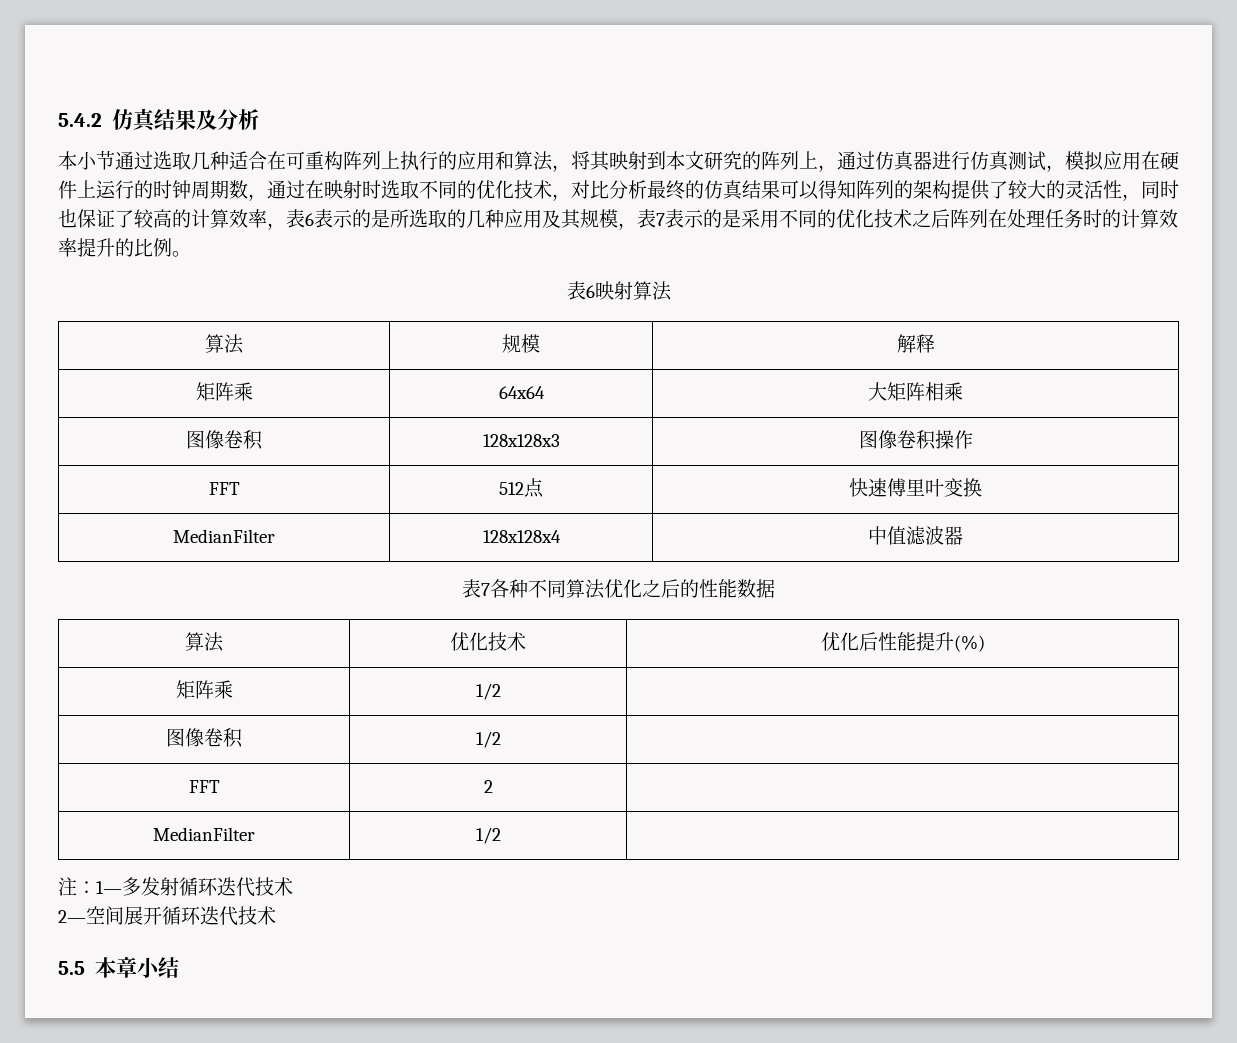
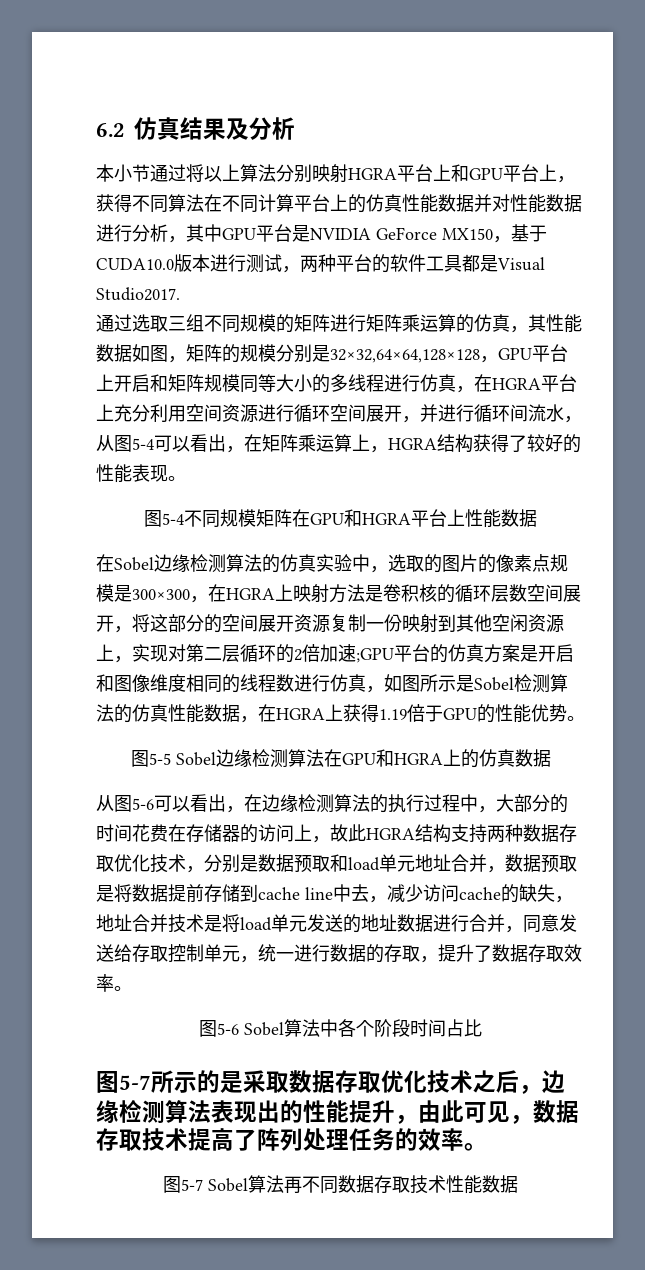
- 5.4.2仿真结果及分析
+ 6.2仿真结果及分析
- 本小节通过选取几种适合在可重构阵列上执行的应用和算法，将其映射到本文研究的阵列上，通过仿真器进行仿真测试，模拟应用在硬件上运行的时钟周期数，通过在映射时选取不同的优化技术，对比分析最终的仿真结果可以得知阵列的架构提供了较大的灵活性，同时也保证了较高的计算效率，表6表示的是所选取的几种应用及其规模，表7表示的是采用不同的优化技术之后阵列在处理任务时的计算效率提升的比例。
- 表6映射算法
- 算法 | 规模 | 解释
- 矩阵乘 | 64x64 | 大矩阵相乘
- 图像卷积 | 128x128x3 | 图像卷积操作
- FFT | 512点 | 快速傅里叶变换
- MedianFilter | 128x128x4 | 中值滤波器
- 表7各种不同算法优化之后的性能数据
- 算法 | 优化技术 | 优化后性能提升(%)
- 矩阵乘 | 1/2 |
- 图像卷积 | 1/2 |
- FFT | 2 |
- MedianFilter | 1/2 |
- 注：1—多发射循环迭代技术
- 2—空间展开循环迭代技术
- 5.5本章小结
+ 本小节通过将以上算法分别映射HGRA平台上和GPU平台上，获得不同算法在不同计算平台上的仿真性能数据并对性能数据进行分析，其中GPU平台是NVIDIA GeForce MX150，基于CUDA10.0版本进行测试，两种平台的软件工具都是Visual Studio2017.
+ 通过选取三组不同规模的矩阵进行矩阵乘运算的仿真，其性能数据如图，矩阵的规模分别是32×32,64×64,128×128，GPU平台上开启和矩阵规模同等大小的多线程进行仿真，在HGRA平台上充分利用空间资源进行循环空间展开，并进行循环间流水，从图5-4可以看出，在矩阵乘运算上，HGRA结构获得了较好的性能表现。
+ 图5-4不同规模矩阵在GPU和HGRA平台上性能数据
+ 在Sobel边缘检测算法的仿真实验中，选取的图片的像素点规模是300×300，在HGRA上映射方法是卷积核的循环层数空间展开，将这部分的空间展开资源复制一份映射到其他空闲资源上，实现对第二层循环的2倍加速;GPU平台的仿真方案是开启和图像维度相同的线程数进行仿真，如图所示是Sobel检测算法的仿真性能数据，在HGRA上获得1.19倍于GPU的性能优势。
+ 图5-5 Sobel边缘检测算法在GPU和HGRA上的仿真数据
+ 从图5-6可以看出，在边缘检测算法的执行过程中，大部分的时间花费在存储器的访问上，故此HGRA结构支持两种数据存取优化技术，分别是数据预取和load单元地址合并，数据预取是将数据提前存储到cache line中去，减少访问cache的缺失，地址合并技术是将load单元发送的地址数据进行合并，同意发送给存取控制单元，统一进行数据的存取，提升了数据存取效率。
+ 图5-6 Sobel算法中各个阶段时间占比
+ 图5-7所示的是采取数据存取优化技术之后，边缘检测算法表现出的性能提升，由此可见，数据存取技术提高了阵列处理任务的效率。
+ 图5-7 Sobel算法再不同数据存取技术性能数据

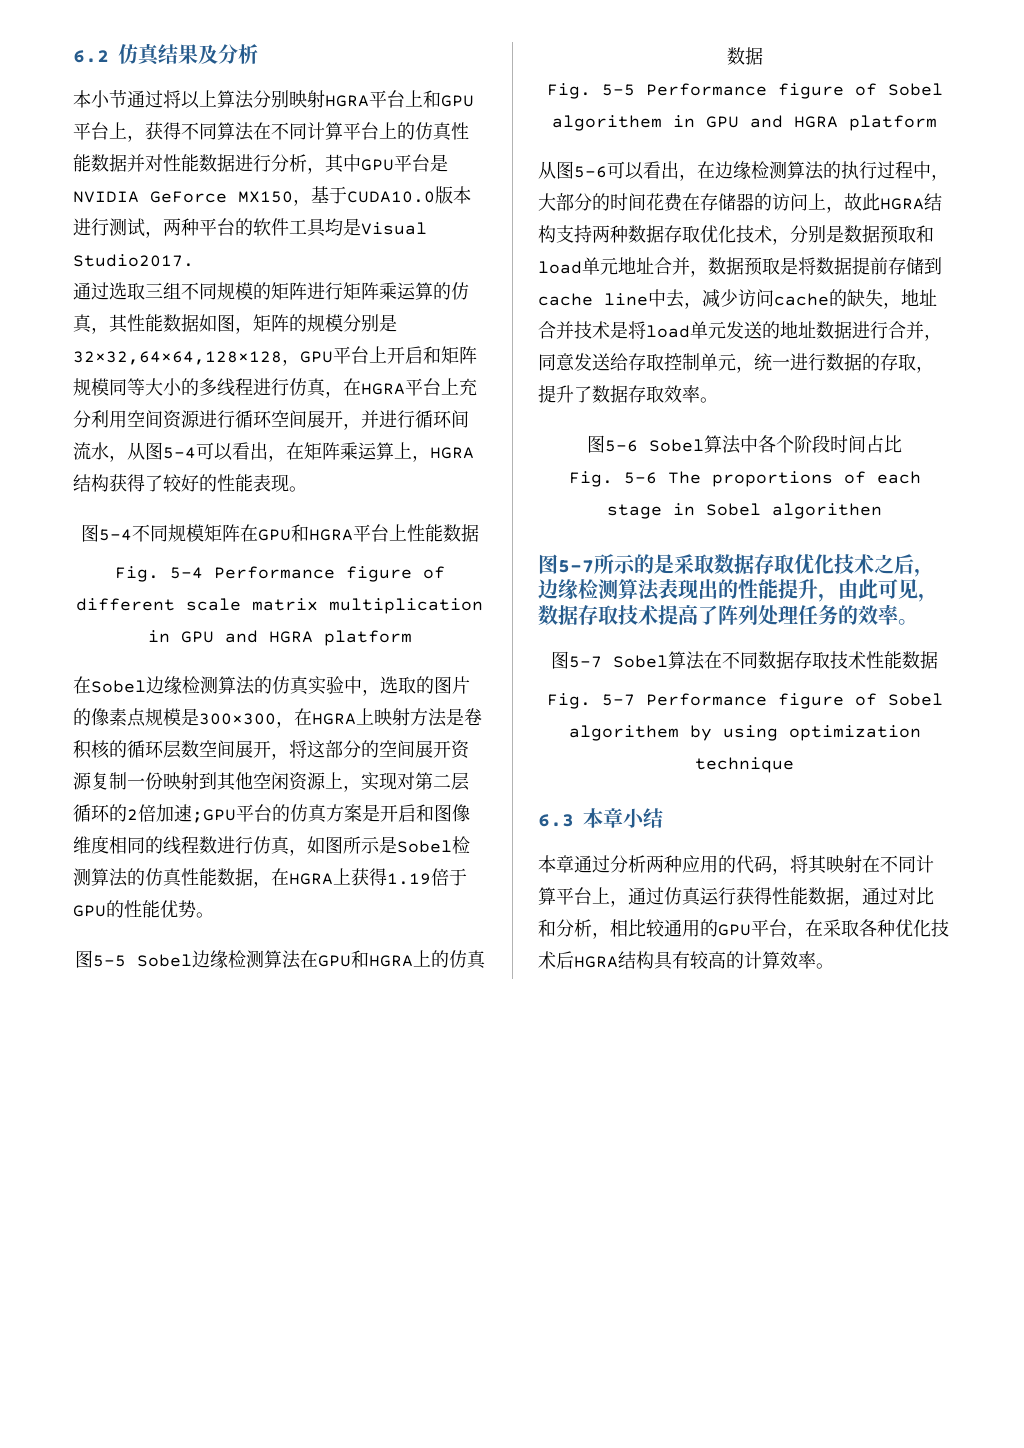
- 本小节通过将以上算法分别映射HGRA平台上和GPU平台上，获得不同算法在不同计算平台上的仿真性能数据并对性能数据进行分析，其中GPU平台是NVIDIA GeForce MX150，基于CUDA10.0版本进行测试，两种平台的软件工具都是Visual Studio2017.
+ 本小节通过将以上算法分别映射HGRA平台上和GPU平台上，获得不同算法在不同计算平台上的仿真性能数据并对性能数据进行分析，其中GPU平台是NVIDIA GeForce MX150，基于CUDA10.0版本进行测试，两种平台的软件工具均是Visual Studio2017.
+ Fig. 5-4 Performance figure of different scale matrix multiplication in GPU and HGRA platform
+ Fig. 5-5 Performance figure of Sobel algorithem in GPU and HGRA platform
+ Fig. 5-6 The proportions of each stage in Sobel algorithen
- 图5-7 Sobel算法再不同数据存取技术性能数据
+ 图5-7 Sobel算法在不同数据存取技术性能数据
+ Fig. 5-7 Performance figure of Sobel algorithem by using optimization technique
+ 6.3本章小结
+ 本章通过分析两种应用的代码，将其映射在不同计算平台上，通过仿真运行获得性能数据，通过对比和分析，相比较通用的GPU平台，在采取各种优化技术后HGRA结构具有较高的计算效率。

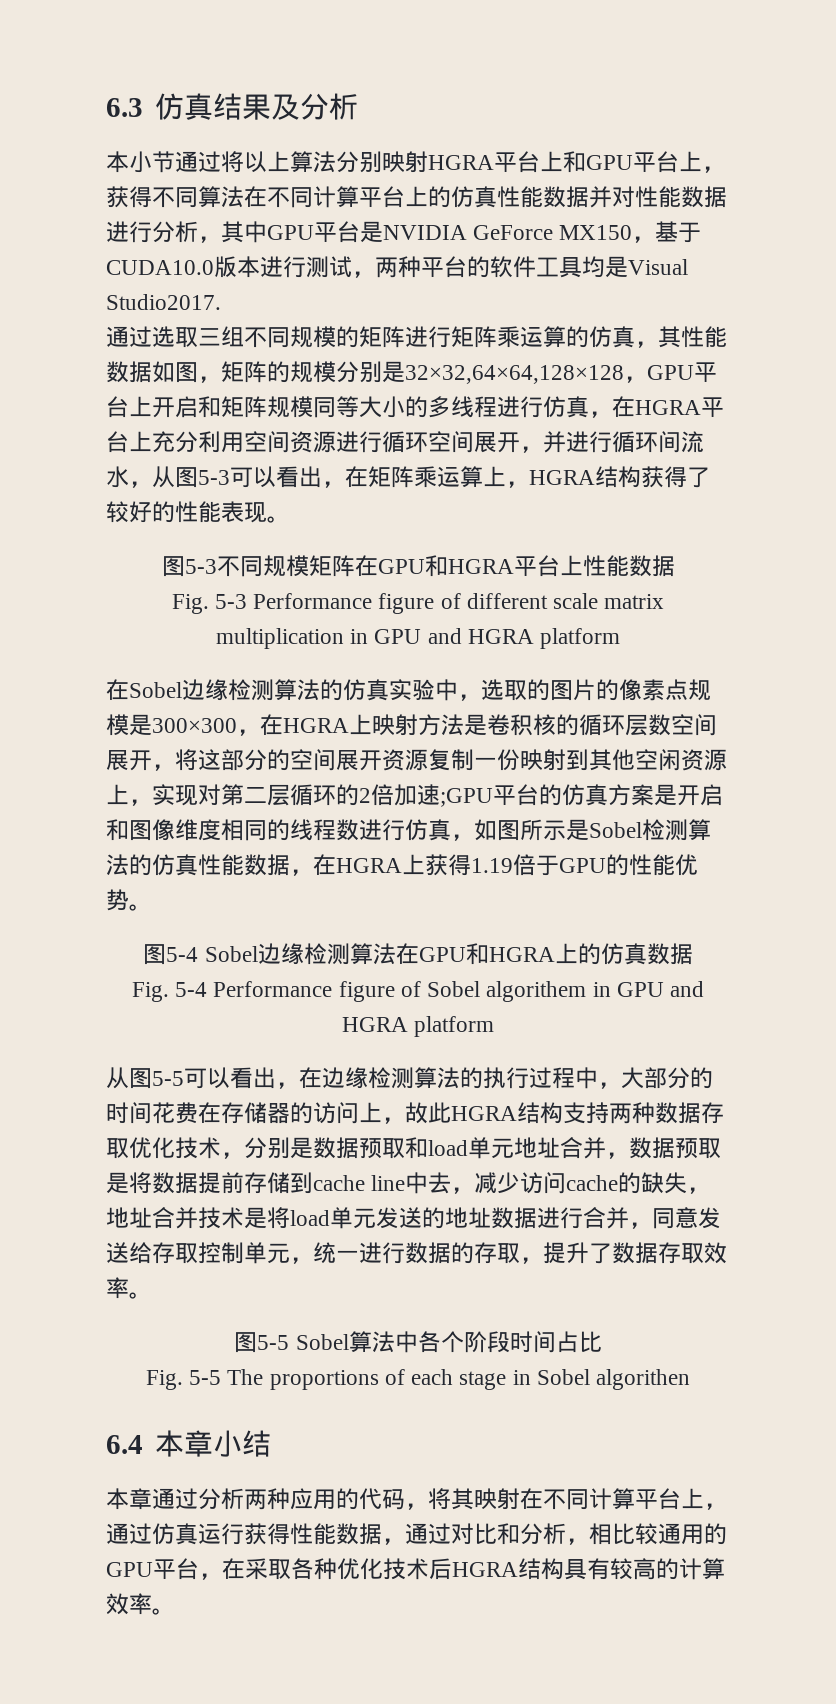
- 6.2仿真结果及分析
+ 6.3仿真结果及分析
- 通过选取三组不同规模的矩阵进行矩阵乘运算的仿真，其性能数据如图，矩阵的规模分别是32×32,64×64,128×128，GPU平台上开启和矩阵规模同等大小的多线程进行仿真，在HGRA平台上充分利用空间资源进行循环空间展开，并进行循环间流水，从图5-4可以看出，在矩阵乘运算上，HGRA结构获得了较好的性能表现。
+ 通过选取三组不同规模的矩阵进行矩阵乘运算的仿真，其性能数据如图，矩阵的规模分别是32×32,64×64,128×128，GPU平台上开启和矩阵规模同等大小的多线程进行仿真，在HGRA平台上充分利用空间资源进行循环空间展开，并进行循环间流水，从图5-3可以看出，在矩阵乘运算上，HGRA结构获得了较好的性能表现。
- 图5-4不同规模矩阵在GPU和HGRA平台上性能数据
+ 图5-3不同规模矩阵在GPU和HGRA平台上性能数据
- Fig. 5-4 Performance figure of different scale matrix multiplication in GPU and HGRA platform
+ Fig. 5-3 Performance figure of different scale matrix multiplication in GPU and HGRA platform
- 图5-5 Sobel边缘检测算法在GPU和HGRA上的仿真数据
+ 图5-4 Sobel边缘检测算法在GPU和HGRA上的仿真数据
- Fig. 5-5 Performance figure of Sobel algorithem in GPU and HGRA platform
+ Fig. 5-4 Performance figure of Sobel algorithem in GPU and HGRA platform
- 从图5-6可以看出，在边缘检测算法的执行过程中，大部分的时间花费在存储器的访问上，故此HGRA结构支持两种数据存取优化技术，分别是数据预取和load单元地址合并，数据预取是将数据提前存储到cache line中去，减少访问cache的缺失，地址合并技术是将load单元发送的地址数据进行合并，同意发送给存取控制单元，统一进行数据的存取，提升了数据存取效率。
+ 从图5-5可以看出，在边缘检测算法的执行过程中，大部分的时间花费在存储器的访问上，故此HGRA结构支持两种数据存取优化技术，分别是数据预取和load单元地址合并，数据预取是将数据提前存储到cache line中去，减少访问cache的缺失，地址合并技术是将load单元发送的地址数据进行合并，同意发送给存取控制单元，统一进行数据的存取，提升了数据存取效率。
- 图5-6 Sobel算法中各个阶段时间占比
+ 图5-5 Sobel算法中各个阶段时间占比
- Fig. 5-6 The proportions of each stage in Sobel algorithen
+ Fig. 5-5 The proportions of each stage in Sobel algorithen
- 图5-7所示的是采取数据存取优化技术之后，边缘检测算法表现出的性能提升，由此可见，数据存取技术提高了阵列处理任务的效率。
- 图5-7 Sobel算法在不同数据存取技术性能数据
- Fig. 5-7 Performance figure of Sobel algorithem by using optimization technique
- 6.3本章小结
+ 6.4本章小结

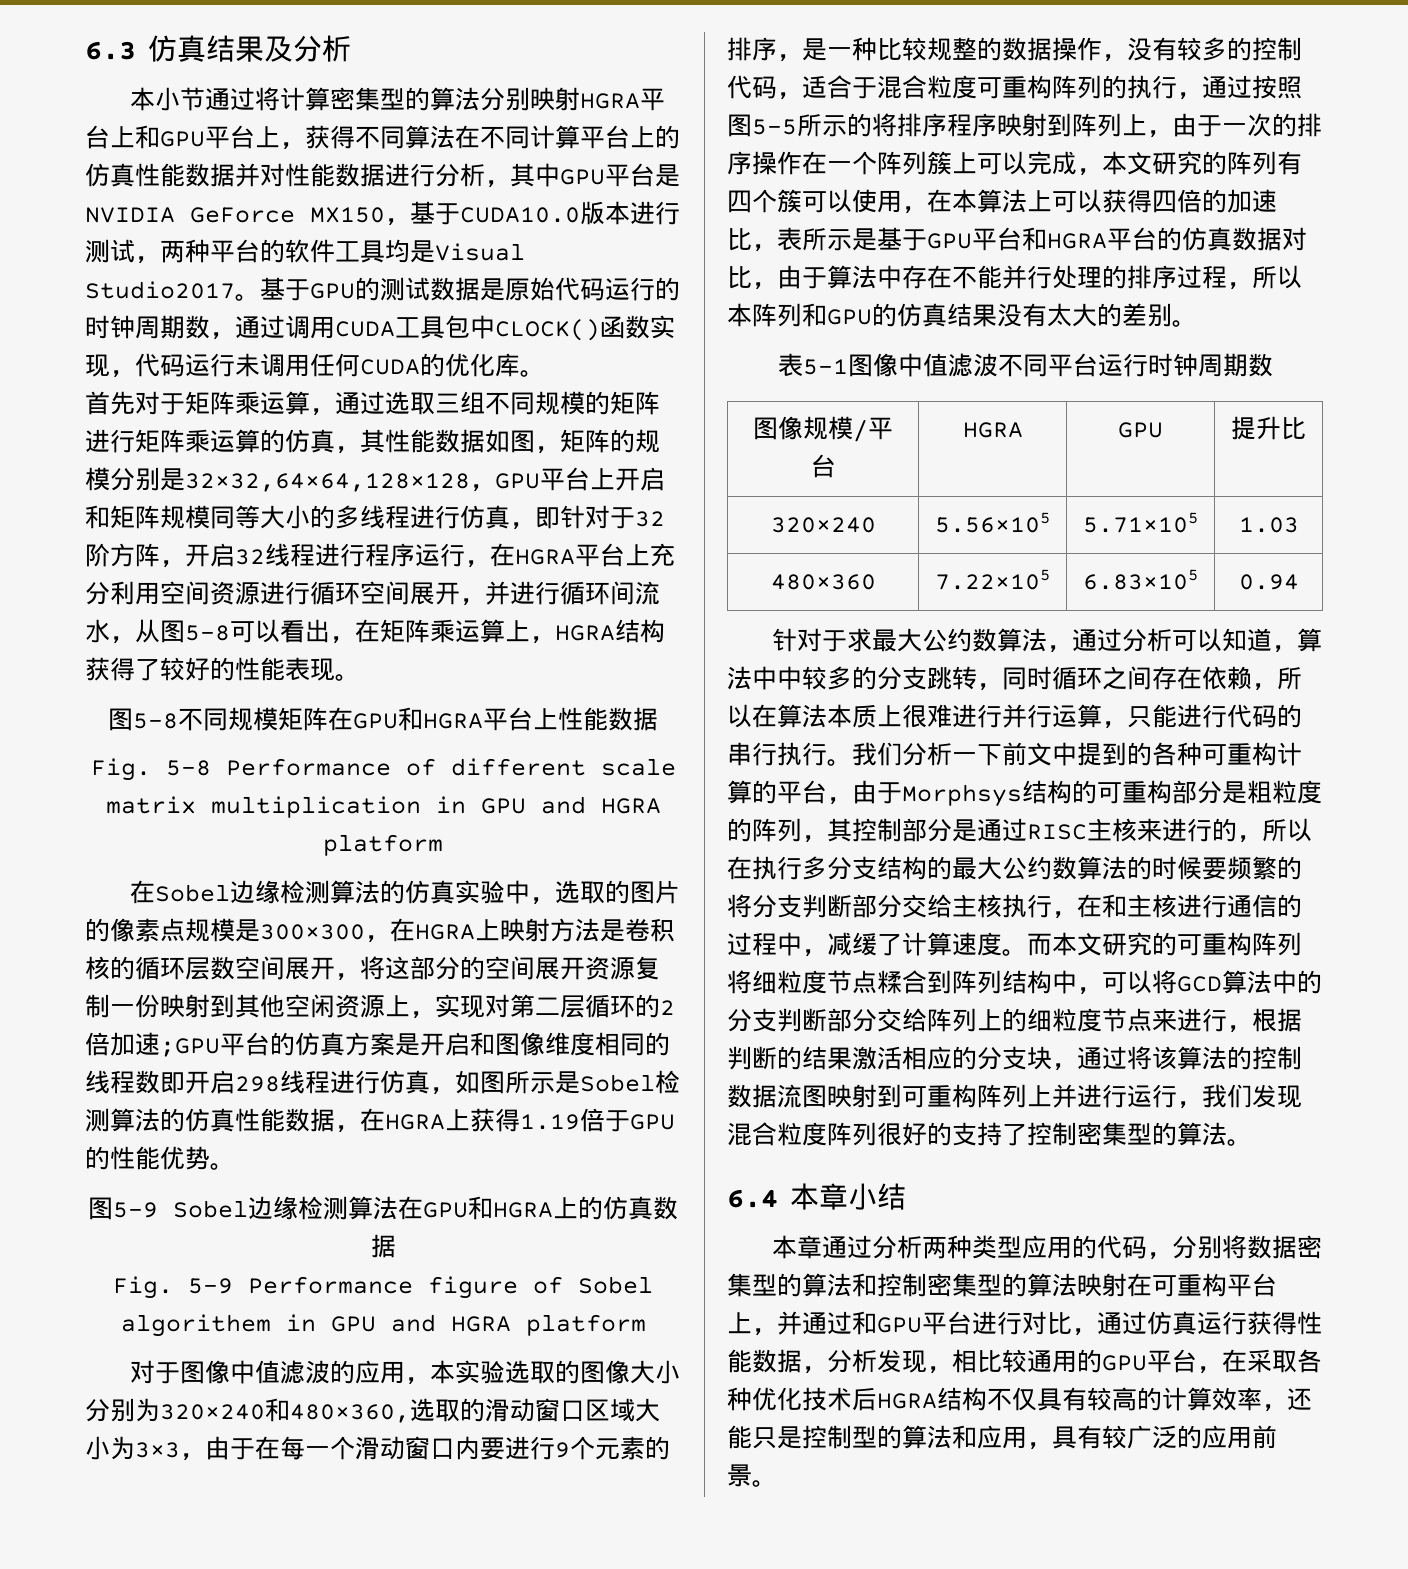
- 本小节通过将以上算法分别映射HGRA平台上和GPU平台上，获得不同算法在不同计算平台上的仿真性能数据并对性能数据进行分析，其中GPU平台是NVIDIA GeForce MX150，基于CUDA10.0版本进行测试，两种平台的软件工具均是Visual Studio2017.
- 通过选取三组不同规模的矩阵进行矩阵乘运算的仿真，其性能数据如图，矩阵的规模分别是32×32,64×64,128×128，GPU平台上开启和矩阵规模同等大小的多线程进行仿真，在HGRA平台上充分利用空间资源进行循环空间展开，并进行循环间流水，从图5-3可以看出，在矩阵乘运算上，HGRA结构获得了较好的性能表现。
+ 本小节通过将计算密集型的算法分别映射HGRA平台上和GPU平台上，获得不同算法在不同计算平台上的仿真性能数据并对性能数据进行分析，其中GPU平台是NVIDIA GeForce MX150，基于CUDA10.0版本进行测试，两种平台的软件工具均是Visual Studio2017。基于GPU的测试数据是原始代码运行的时钟周期数，通过调用CUDA工具包中CLOCK()函数实现，代码运行未调用任何CUDA的优化库。
+ 首先对于矩阵乘运算，通过选取三组不同规模的矩阵进行矩阵乘运算的仿真，其性能数据如图，矩阵的规模分别是32×32,64×64,128×128，GPU平台上开启和矩阵规模同等大小的多线程进行仿真，即针对于32阶方阵，开启32线程进行程序运行，在HGRA平台上充分利用空间资源进行循环空间展开，并进行循环间流水，从图5-8可以看出，在矩阵乘运算上，HGRA结构获得了较好的性能表现。
- 图5-3不同规模矩阵在GPU和HGRA平台上性能数据
+ 图5-8不同规模矩阵在GPU和HGRA平台上性能数据
- Fig. 5-3 Performance figure of different scale matrix multiplication in GPU and HGRA platform
+ Fig. 5-8 Performance of different scale matrix multiplication in GPU and HGRA platform
- 在Sobel边缘检测算法的仿真实验中，选取的图片的像素点规模是300×300，在HGRA上映射方法是卷积核的循环层数空间展开，将这部分的空间展开资源复制一份映射到其他空闲资源上，实现对第二层循环的2倍加速;GPU平台的仿真方案是开启和图像维度相同的线程数进行仿真，如图所示是Sobel检测算法的仿真性能数据，在HGRA上获得1.19倍于GPU的性能优势。
+ 在Sobel边缘检测算法的仿真实验中，选取的图片的像素点规模是300×300，在HGRA上映射方法是卷积核的循环层数空间展开，将这部分的空间展开资源复制一份映射到其他空闲资源上，实现对第二层循环的2倍加速;GPU平台的仿真方案是开启和图像维度相同的线程数即开启298线程进行仿真，如图所示是Sobel检测算法的仿真性能数据，在HGRA上获得1.19倍于GPU的性能优势。
- 图5-4 Sobel边缘检测算法在GPU和HGRA上的仿真数据
+ 图5-9 Sobel边缘检测算法在GPU和HGRA上的仿真数据
- Fig. 5-4 Performance figure of Sobel algorithem in GPU and HGRA platform
+ Fig. 5-9 Performance figure of Sobel algorithem in GPU and HGRA platform
- 从图5-5可以看出，在边缘检测算法的执行过程中，大部分的时间花费在存储器的访问上，故此HGRA结构支持两种数据存取优化技术，分别是数据预取和load单元地址合并，数据预取是将数据提前存储到cache line中去，减少访问cache的缺失，地址合并技术是将load单元发送的地址数据进行合并，同意发送给存取控制单元，统一进行数据的存取，提升了数据存取效率。
- 图5-5 Sobel算法中各个阶段时间占比
- Fig. 5-5 The proportions of each stage in Sobel algorithen
+ 对于图像中值滤波的应用，本实验选取的图像大小分别为320×240和480×360,选取的滑动窗口区域大小为3×3，由于在每一个滑动窗口内要进行9个元素的排序，是一种比较规整的数据操作，没有较多的控制代码，适合于混合粒度可重构阵列的执行，通过按照图5-5所示的将排序程序映射到阵列上，由于一次的排序操作在一个阵列簇上可以完成，本文研究的阵列有四个簇可以使用，在本算法上可以获得四倍的加速比，表所示是基于GPU平台和HGRA平台的仿真数据对比，由于算法中存在不能并行处理的排序过程，所以本阵列和GPU的仿真结果没有太大的差别。
+ 表5-1图像中值滤波不同平台运行时钟周期数
+ 图像规模/平台 | HGRA | GPU | 提升比
+ 320×240 | 5.56×105 | 5.71×105 | 1.03
+ 480×360 | 7.22×105 | 6.83×105 | 0.94
+ 针对于求最大公约数算法，通过分析可以知道，算法中中较多的分支跳转，同时循环之间存在依赖，所以在算法本质上很难进行并行运算，只能进行代码的串行执行。我们分析一下前文中提到的各种可重构计算的平台，由于Morphsys结构的可重构部分是粗粒度的阵列，其控制部分是通过RISC主核来进行的，所以在执行多分支结构的最大公约数算法的时候要频繁的将分支判断部分交给主核执行，在和主核进行通信的过程中，减缓了计算速度。而本文研究的可重构阵列将细粒度节点糅合到阵列结构中，可以将GCD算法中的分支判断部分交给阵列上的细粒度节点来进行，根据判断的结果激活相应的分支块，通过将该算法的控制数据流图映射到可重构阵列上并进行运行，我们发现混合粒度阵列很好的支持了控制密集型的算法。
- 本章通过分析两种应用的代码，将其映射在不同计算平台上，通过仿真运行获得性能数据，通过对比和分析，相比较通用的GPU平台，在采取各种优化技术后HGRA结构具有较高的计算效率。
+ 本章通过分析两种类型应用的代码，分别将数据密集型的算法和控制密集型的算法映射在可重构平台上，并通过和GPU平台进行对比，通过仿真运行获得性能数据，分析发现，相比较通用的GPU平台，在采取各种优化技术后HGRA结构不仅具有较高的计算效率，还能只是控制型的算法和应用，具有较广泛的应用前景。

